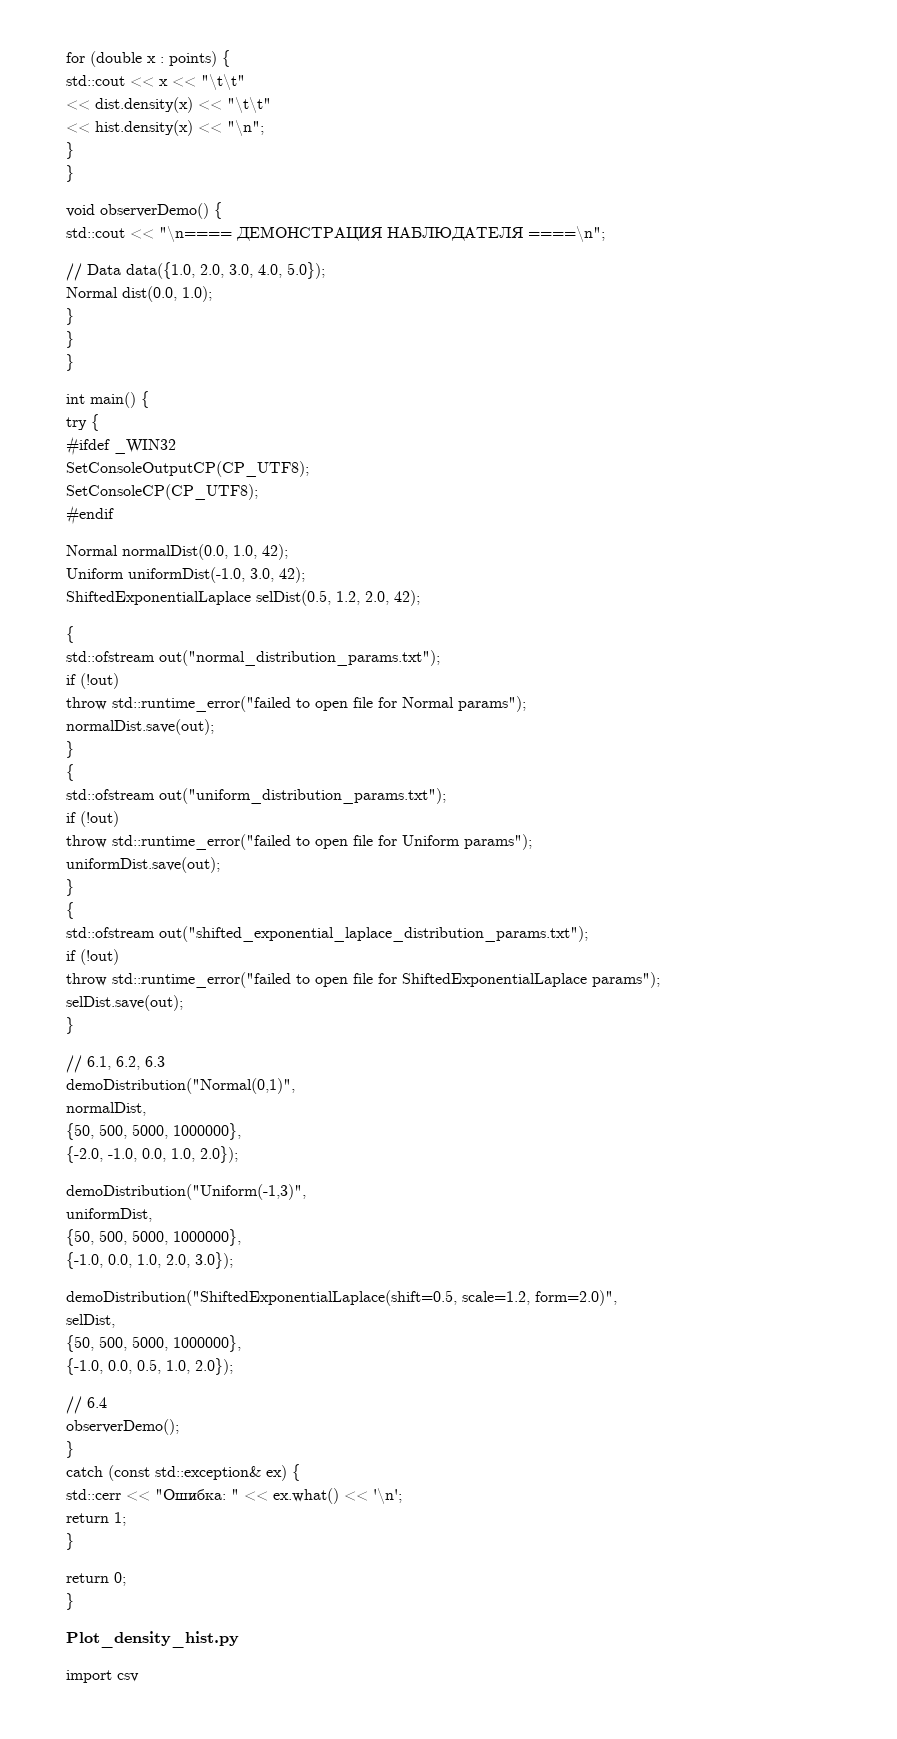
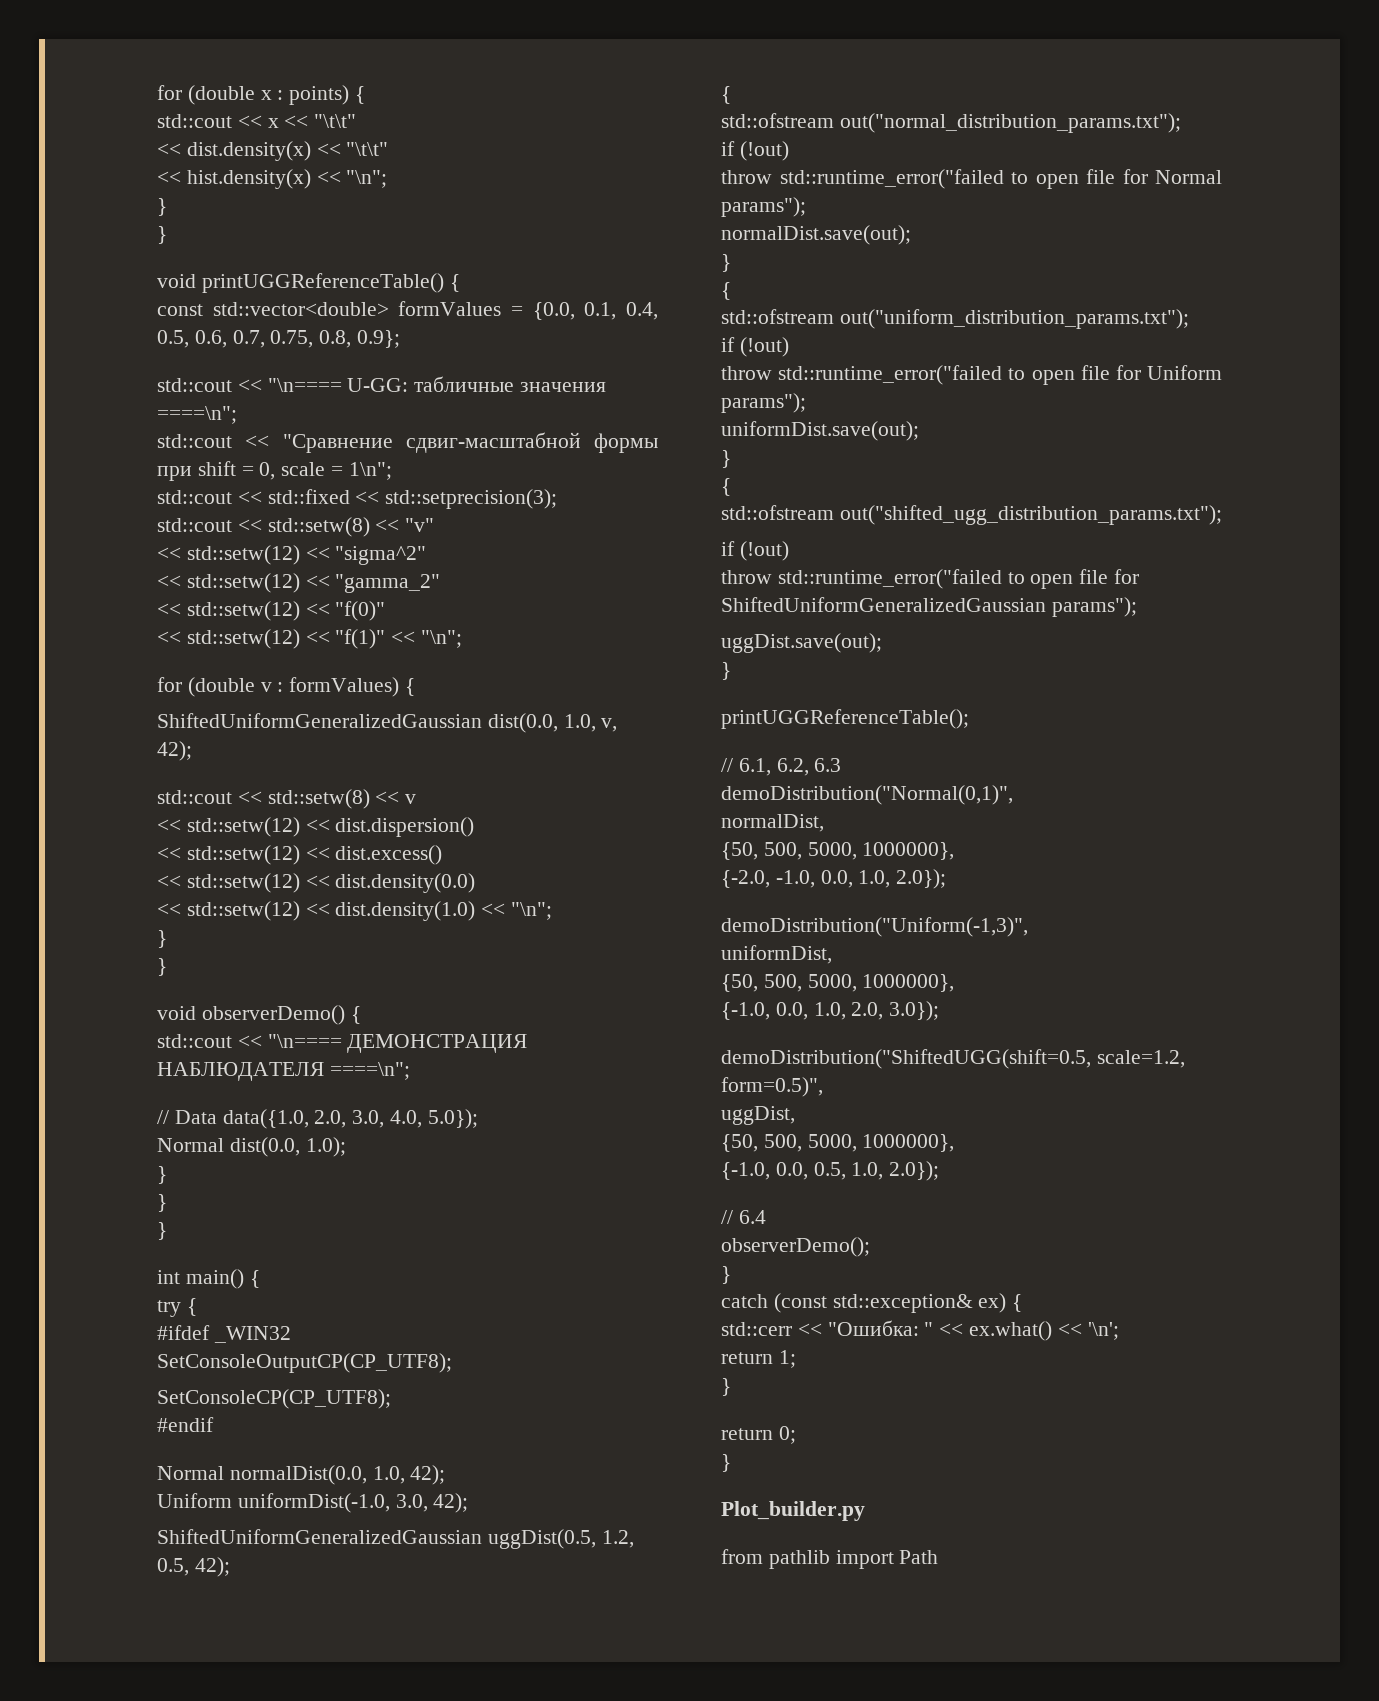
+ void printUGGReferenceTable() {
+ const std::vector<double> formValues = {0.0, 0.1, 0.4, 0.5, 0.6, 0.7, 0.75, 0.8, 0.9};
+ std::cout << "\n==== U-GG: табличные значения ====\n";
+ std::cout << "Сравнение сдвиг-масштабной формы при shift = 0, scale = 1\n";
+ std::cout << std::fixed << std::setprecision(3);
+ std::cout << std::setw(8) << "v"
+ << std::setw(12) << "sigma^2"
+ << std::setw(12) << "gamma_2"
+ << std::setw(12) << "f(0)"
+ << std::setw(12) << "f(1)" << "\n";
+ for (double v : formValues) {
+ ShiftedUniformGeneralizedGaussian dist(0.0, 1.0, v, 42);
+ std::cout << std::setw(8) << v
+ << std::setw(12) << dist.dispersion()
+ << std::setw(12) << dist.excess()
+ << std::setw(12) << dist.density(0.0)
+ << std::setw(12) << dist.density(1.0) << "\n";
+ }
+ }
- ShiftedExponentialLaplace selDist(0.5, 1.2, 2.0, 42);
+ ShiftedUniformGeneralizedGaussian uggDist(0.5, 1.2, 0.5, 42);
- std::ofstream out("shifted_exponential_laplace_distribution_params.txt");
+ std::ofstream out("shifted_ugg_distribution_params.txt");
  if (!out)
- throw std::runtime_error("failed to open file for ShiftedExponentialLaplace params");
- selDist.save(out);
+ throw std::runtime_error("failed to open file for ShiftedUniformGeneralizedGaussian params");
+ uggDist.save(out);
  }
+ printUGGReferenceTable();
- demoDistribution("ShiftedExponentialLaplace(shift=0.5, scale=1.2, form=2.0)",
- selDist,
+ demoDistribution("ShiftedUGG(shift=0.5, scale=1.2, form=0.5)",
+ uggDist,
- Plot_density_hist.py
- import csv
+ Plot_builder.py
+ from pathlib import Path

